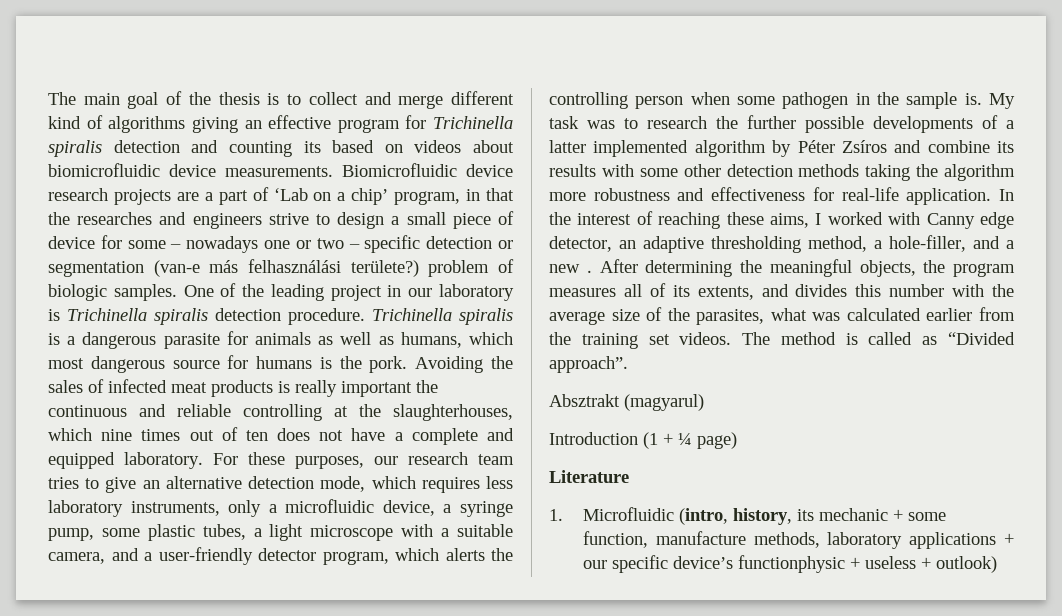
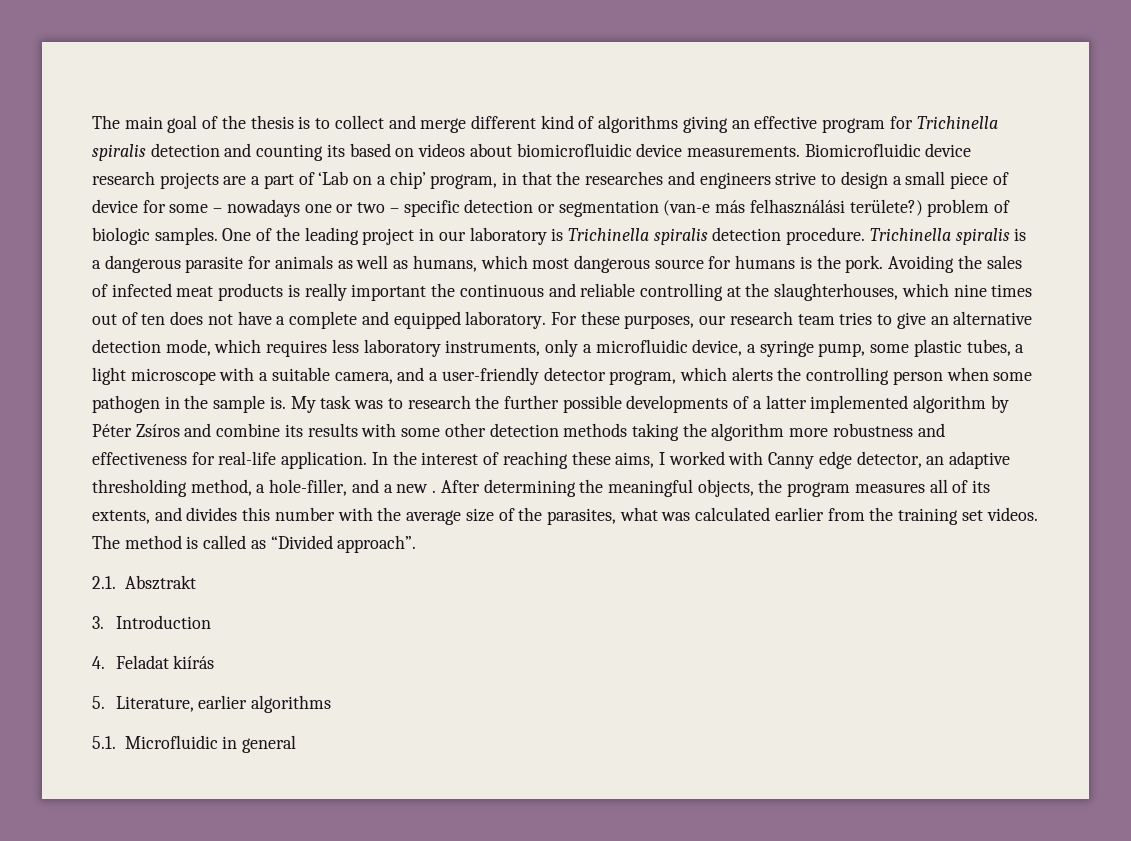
- Absztrakt (magyarul)
- Introduction (1 + ¼ page)
- Literature
- 1. Microfluidic (intro, history, its mechanic + some function, manufacture methods, laboratory applications + our specific device’s functionphysic + useless + outlook)
+ 2.1. Absztrakt
+ 3. Introduction
+ 4. Feladat kiírás
+ 5. Literature, earlier algorithms
+ 5.1. Microfluidic in general

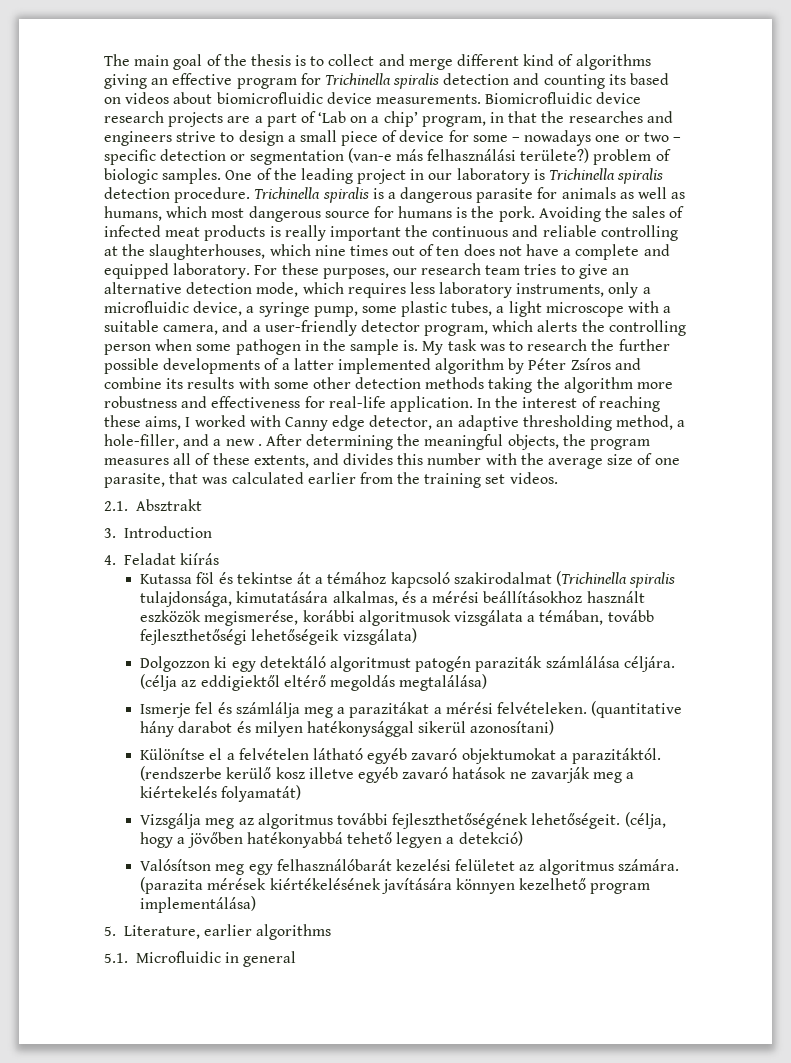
- After determining the meaningful objects, the program measures all of its extents, and divides this number with the average size of the parasites, what was calculated earlier from the training set videos. The method is called as “Divided approach”.
+ After determining the meaningful objects, the program measures all of these extents, and divides this number with the average size of one parasite, that was calculated earlier from the training set videos.
+ Kutassa föl és tekintse át a témához kapcsoló szakirodalmat (Trichinella spiralis tulajdonsága, kimutatására alkalmas, és a mérési beállításokhoz használt eszközök megismerése, korábbi algoritmusok vizsgálata a témában, tovább fejleszthetőségi lehetőségeik vizsgálata)
+ Dolgozzon ki egy detektáló algoritmust patogén paraziták számlálása céljára. (célja az eddigiektől eltérő megoldás megtalálása)
+ Ismerje fel és számlálja meg a parazitákat a mérési felvételeken. (quantitative hány darabot és milyen hatékonysággal sikerül azonosítani)
+ Különítse el a felvételen látható egyéb zavaró objektumokat a parazitáktól. (rendszerbe kerülő kosz illetve egyéb zavaró hatások ne zavarják meg a kiértekelés folyamatát)
+ Vizsgálja meg az algoritmus további fejleszthetőségének lehetőségeit. (célja, hogy a jövőben hatékonyabbá tehető legyen a detekció)
+ Valósítson meg egy felhasználóbarát kezelési felületet az algoritmus számára. (parazita mérések kiértékelésének javítására könnyen kezelhető program implementálása)

